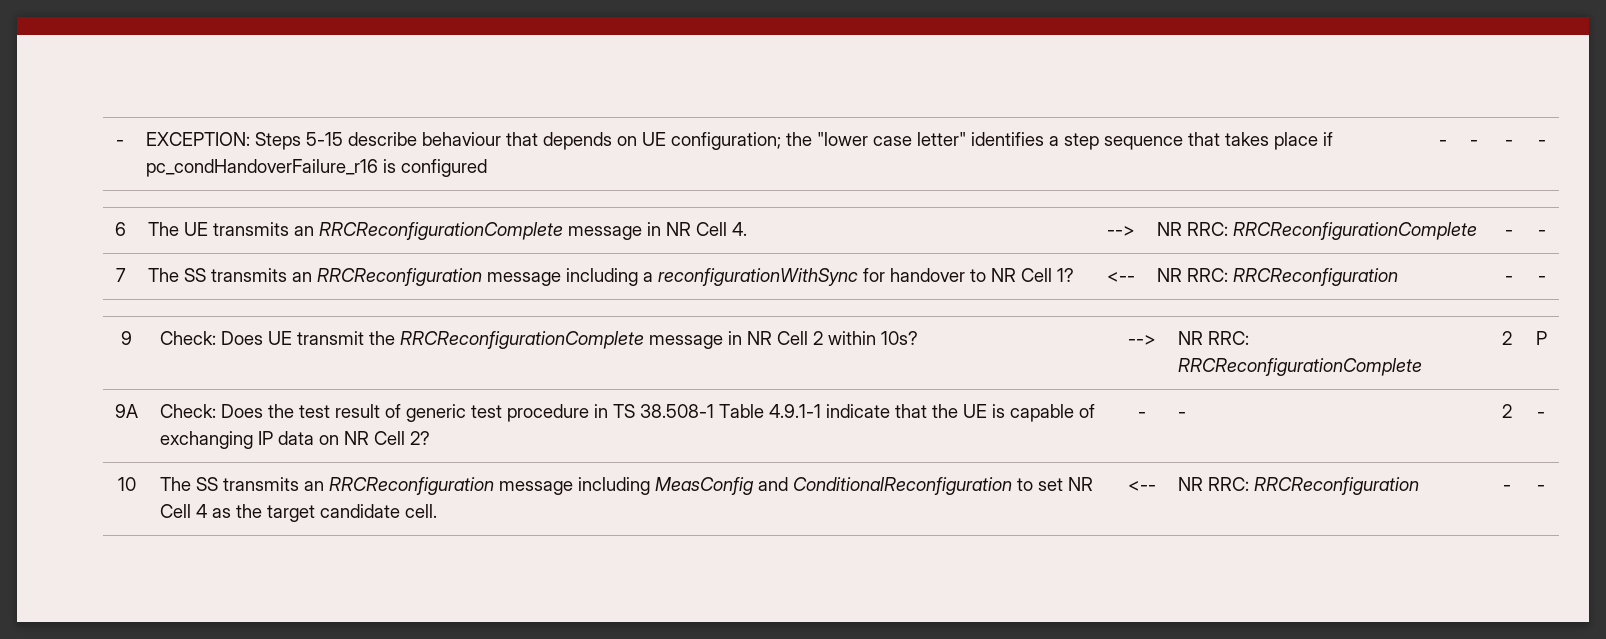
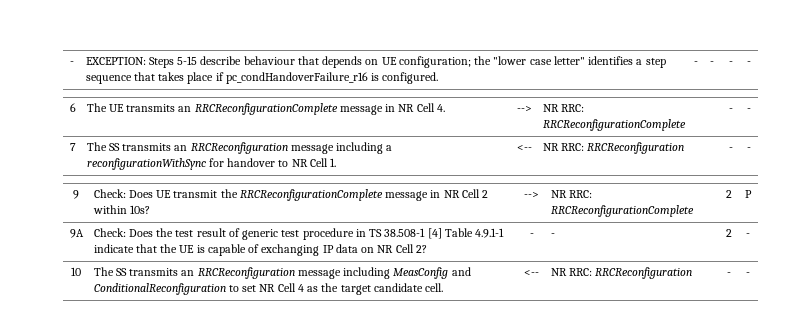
- - | EXCEPTION: Steps 5-15 describe behaviour that depends on UE configuration; the "lower case letter" identifies a step sequence that takes place if pc_condHandoverFailure_r16 is configured | - | - | - | -
+ - | EXCEPTION: Steps 5-15 describe behaviour that depends on UE configuration; the "lower case letter" identifies a step sequence that takes place if pc_condHandoverFailure_r16 is configured. | - | - | - | -
- 7 | The SS transmits an RRCReconfiguration message including a reconfigurationWithSync for handover to NR Cell 1? | <-- | NR RRC: RRCReconfiguration | - | -
+ 7 | The SS transmits an RRCReconfiguration message including a reconfigurationWithSync for handover to NR Cell 1. | <-- | NR RRC: RRCReconfiguration | - | -
- 9A | Check: Does the test result of generic test procedure in TS 38.508-1 Table 4.9.1-1 indicate that the UE is capable of exchanging IP data on NR Cell 2? | - | - | 2 | -
+ 9A | Check: Does the test result of generic test procedure in TS 38.508-1 [4] Table 4.9.1-1 indicate that the UE is capable of exchanging IP data on NR Cell 2? | - | - | 2 | -

